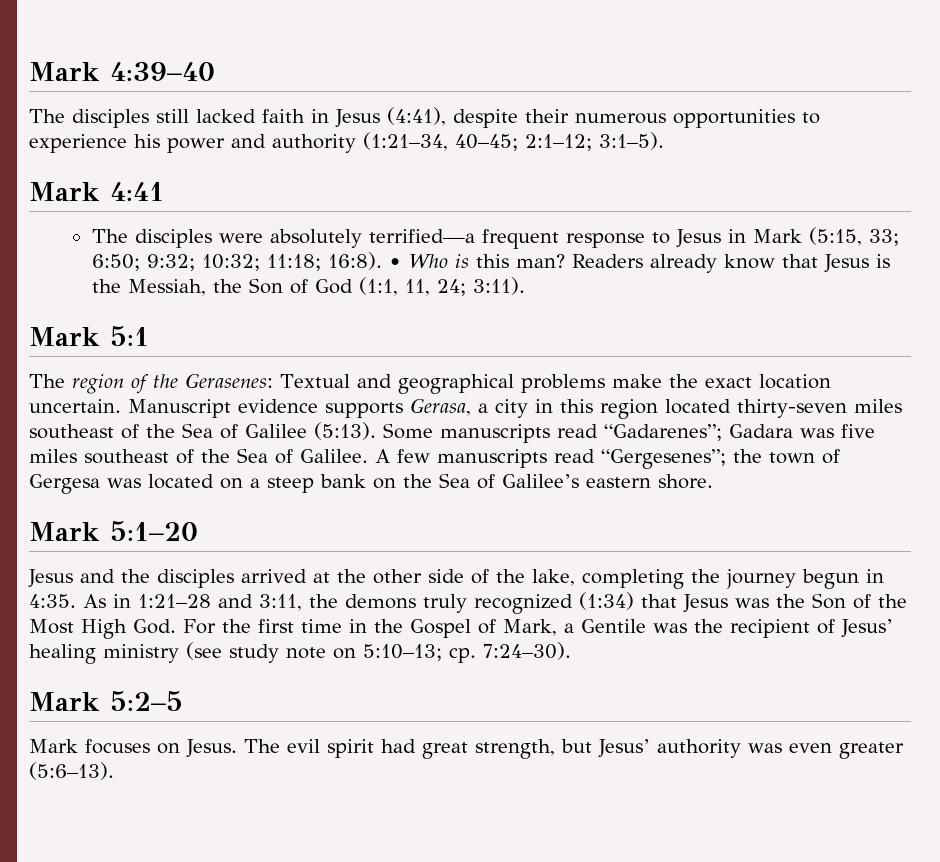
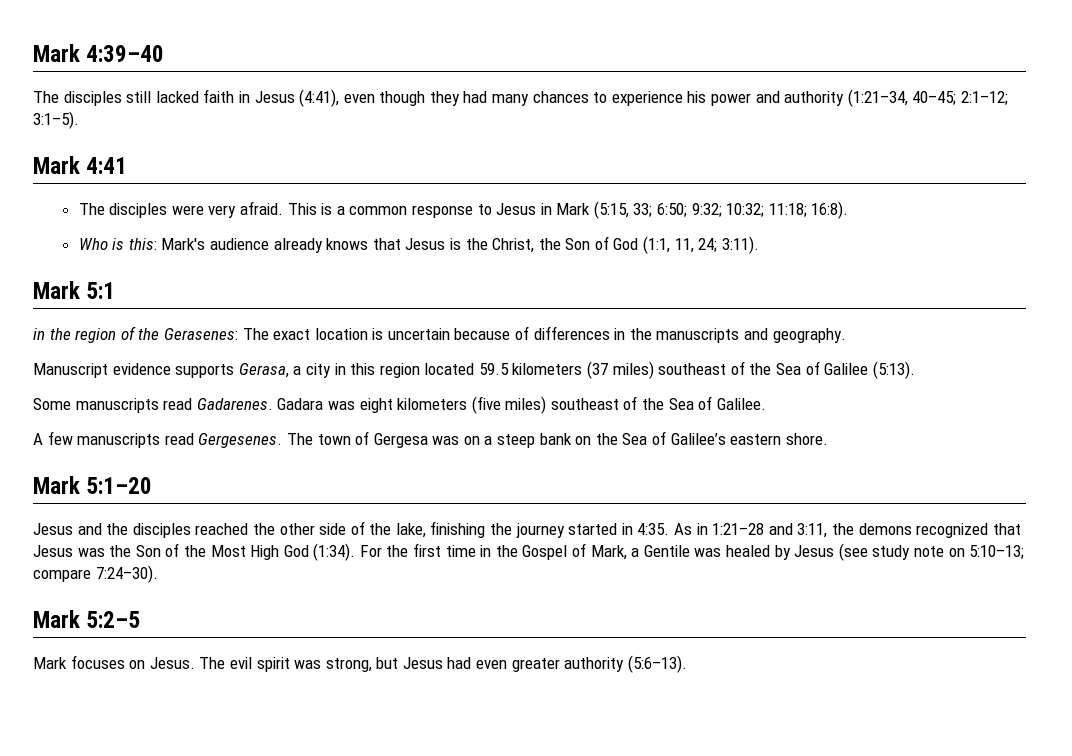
- The disciples still lacked faith in Jesus (4:41), despite their numerous opportunities to experience his power and authority (1:21–34, 40–45; 2:1–12; 3:1–5).
+ The disciples still lacked faith in Jesus (4:41), even though they had many chances to experience his power and authority (1:21–34, 40–45; 2:1–12; 3:1–5).
- The disciples were absolutely terrified—a frequent response to Jesus in Mark (5:15, 33; 6:50; 9:32; 10:32; 11:18; 16:8). • Who is this man? Readers already know that Jesus is the Messiah, the Son of God (1:1, 11, 24; 3:11).
+ The disciples were very afraid. This is a common response to Jesus in Mark (5:15, 33; 6:50; 9:32; 10:32; 11:18; 16:8).
+ Who is this: Mark's audience already knows that Jesus is the Christ, the Son of God (1:1, 11, 24; 3:11).
- The region of the Gerasenes: Textual and geographical problems make the exact location uncertain. Manuscript evidence supports Gerasa, a city in this region located thirty-seven miles southeast of the Sea of Galilee (5:13). Some manuscripts read “Gadarenes”; Gadara was five miles southeast of the Sea of Galilee. A few manuscripts read “Gergesenes”; the town of Gergesa was located on a steep bank on the Sea of Galilee’s eastern shore.
+ in the region of the Gerasenes: The exact location is uncertain because of differences in the manuscripts and geography.
+ Manuscript evidence supports Gerasa, a city in this region located 59.5 kilometers (37 miles) southeast of the Sea of Galilee (5:13).
+ Some manuscripts read Gadarenes. Gadara was eight kilometers (five miles) southeast of the Sea of Galilee.
+ A few manuscripts read Gergesenes. The town of Gergesa was on a steep bank on the Sea of Galilee’s eastern shore.
- Jesus and the disciples arrived at the other side of the lake, completing the journey begun in 4:35.
+ Jesus and the disciples reached the other side of the lake, finishing the journey started in 4:35.
- As in 1:21–28 and 3:11, the demons truly recognized (1:34) that Jesus was the Son of the Most High God. For the first time in the Gospel of Mark, a Gentile was the recipient of Jesus’ healing ministry (see study note on 5:10–13; cp. 7:24–30).
+ As in 1:21–28 and 3:11, the demons recognized that Jesus was the Son of the Most High God (1:34). For the first time in the Gospel of Mark, a Gentile was healed by Jesus (see study note on 5:10–13; compare 7:24–30).
- The evil spirit had great strength, but Jesus’ authority was even greater (5:6–13).
+ The evil spirit was strong, but Jesus had even greater authority (5:6–13).

